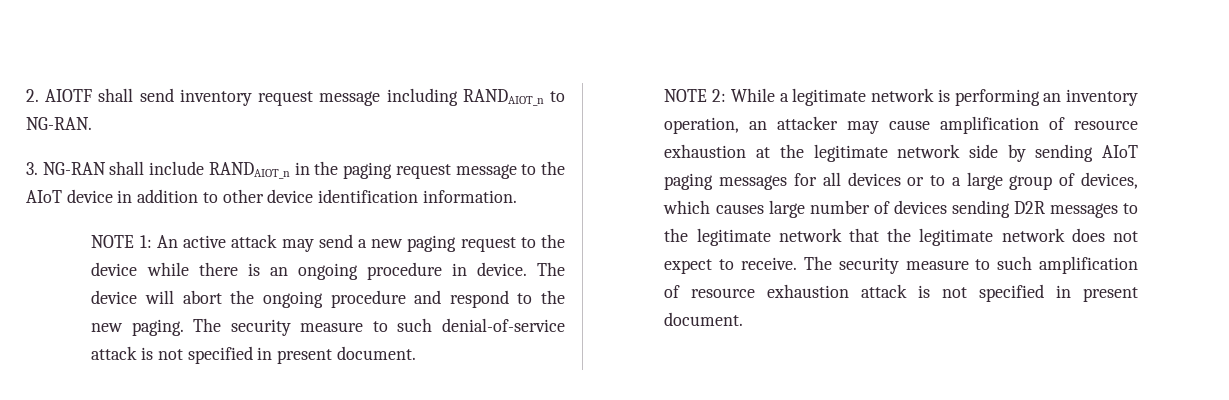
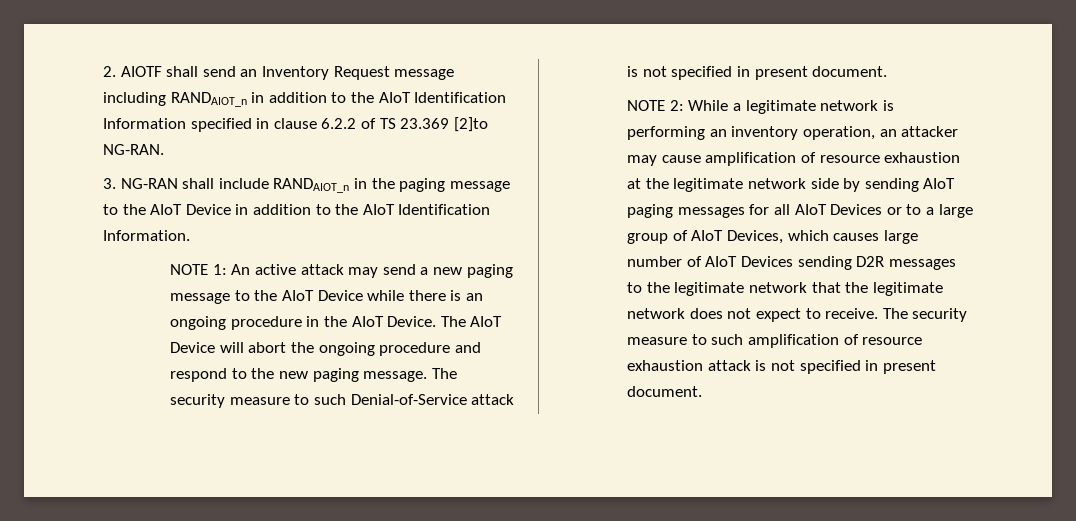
- 2. AIOTF shall send inventory request message including RANDAIOT_n to NG-RAN.
+ 2. AIOTF shall send an Inventory Request message including RANDAIOT_n in addition to the AIoT Identification Information specified in clause 6.2.2 of TS 23.369 [2]to NG-RAN.
- 3. NG-RAN shall include RANDAIOT_n in the paging request message to the AIoT device in addition to other device identification information.
+ 3. NG-RAN shall include RANDAIOT_n in the paging message to the AIoT Device in addition to the AIoT Identification Information.
- NOTE 1: An active attack may send a new paging request to the device while there is an ongoing procedure in device. The device will abort the ongoing procedure and respond to the new paging. The security measure to such denial-of-service attack is not specified in present document.
+ NOTE 1: An active attack may send a new paging message to the AIoT Device while there is an ongoing procedure in the AIoT Device. The AIoT Device will abort the ongoing procedure and respond to the new paging message. The security measure to such Denial-of-Service attack is not specified in present document.
- NOTE 2: While a legitimate network is performing an inventory operation, an attacker may cause amplification of resource exhaustion at the legitimate network side by sending AIoT paging messages for all devices or to a large group of devices, which causes large number of devices sending D2R messages to the legitimate network that the legitimate network does not expect to receive.
+ NOTE 2: While a legitimate network is performing an inventory operation, an attacker may cause amplification of resource exhaustion at the legitimate network side by sending AIoT paging messages for all AIoT Devices or to a large group of AIoT Devices, which causes large number of AIoT Devices sending D2R messages to the legitimate network that the legitimate network does not expect to receive.

